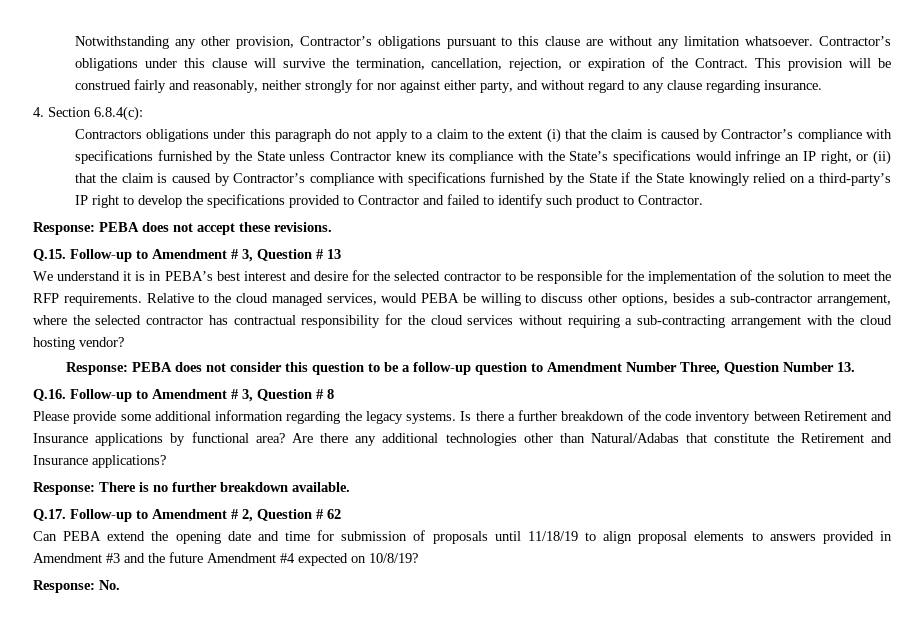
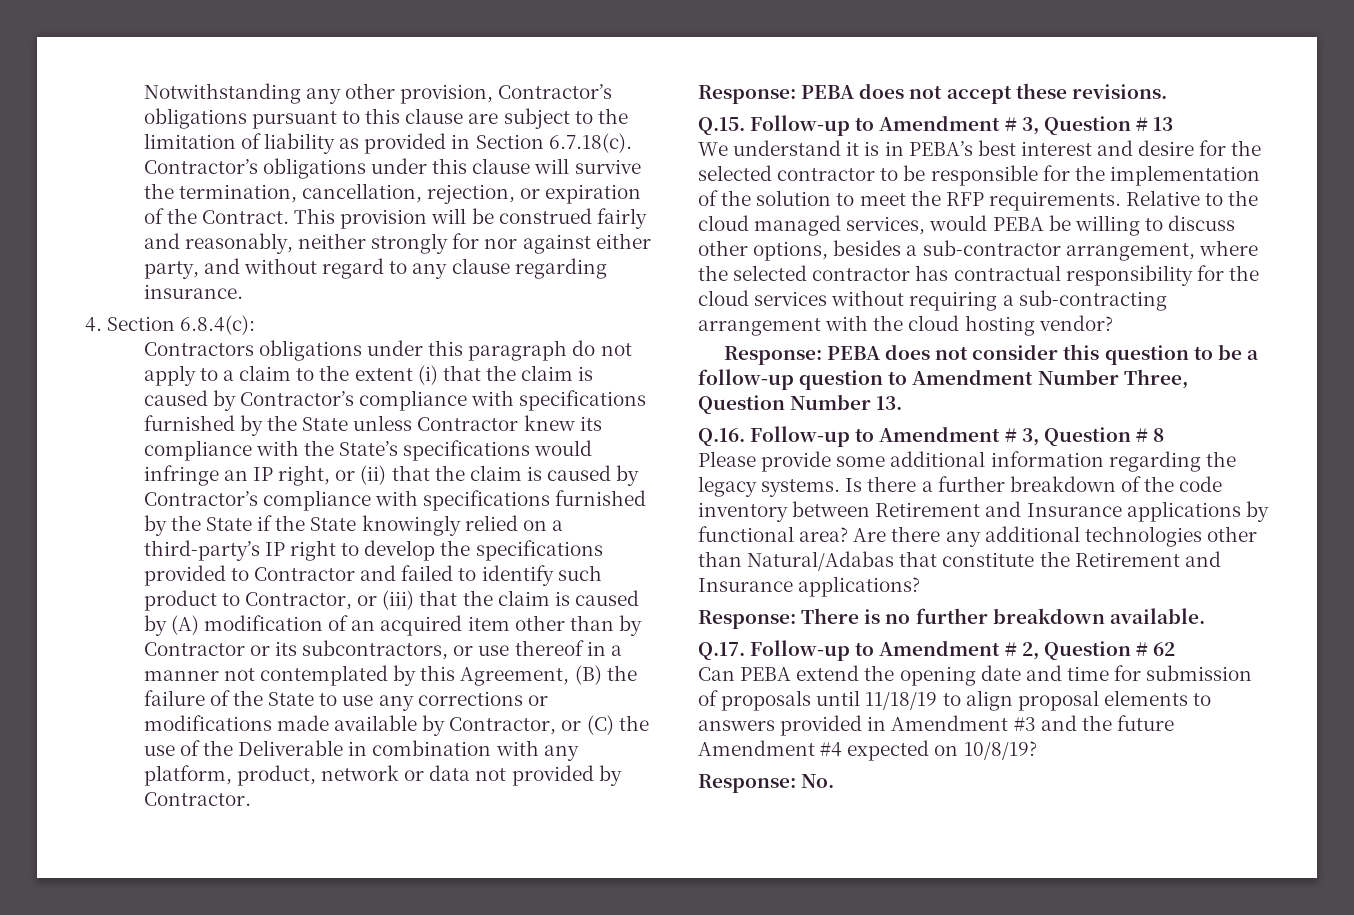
- Notwithstanding any other provision, Contractor’s obligations pursuant to this clause are without any limitation whatsoever. Contractor’s obligations under this clause will survive the termination, cancellation, rejection, or expiration of the Contract.
+ Notwithstanding any other provision, Contractor’s obligations pursuant to this clause are subject to the limitation of liability as provided in Section 6.7.18(c). Contractor’s obligations under this clause will survive the termination, cancellation, rejection, or expiration of the Contract.
- Contractors obligations under this paragraph do not apply to a claim to the extent (i) that the claim is caused by Contractor’s compliance with specifications furnished by the State unless Contractor knew its compliance with the State’s specifications would infringe an IP right, or (ii) that the claim is caused by Contractor’s compliance with specifications furnished by the State if the State knowingly relied on a third-party’s IP right to develop the specifications provided to Contractor and failed to identify such product to Contractor.
+ Contractors obligations under this paragraph do not apply to a claim to the extent (i) that the claim is caused by Contractor’s compliance with specifications furnished by the State unless Contractor knew its compliance with the State’s specifications would infringe an IP right, or (ii) that the claim is caused by Contractor’s compliance with specifications furnished by the State if the State knowingly relied on a third-party’s IP right to develop the specifications provided to Contractor and failed to identify such product to Contractor, or (iii) that the claim is caused by (A) modification of an acquired item other than by Contractor or its subcontractors, or use thereof in a manner not contemplated by this Agreement, (B) the failure of the State to use any corrections or modifications made available by Contractor, or (C) the use of the Deliverable in combination with any platform, product, network or data not provided by Contractor.

